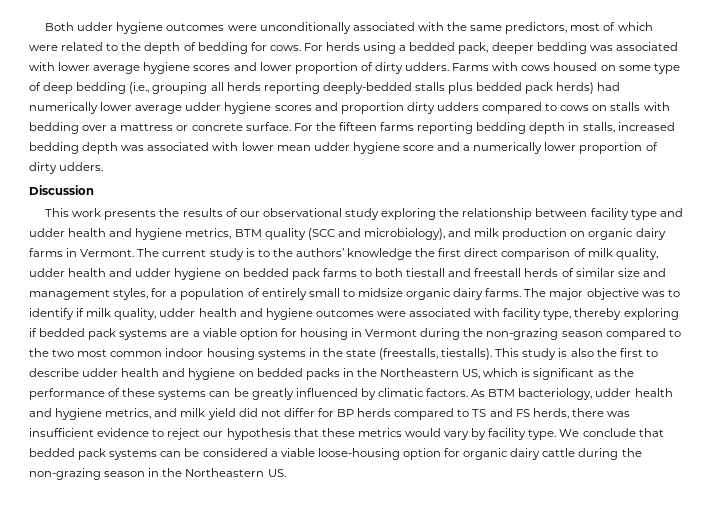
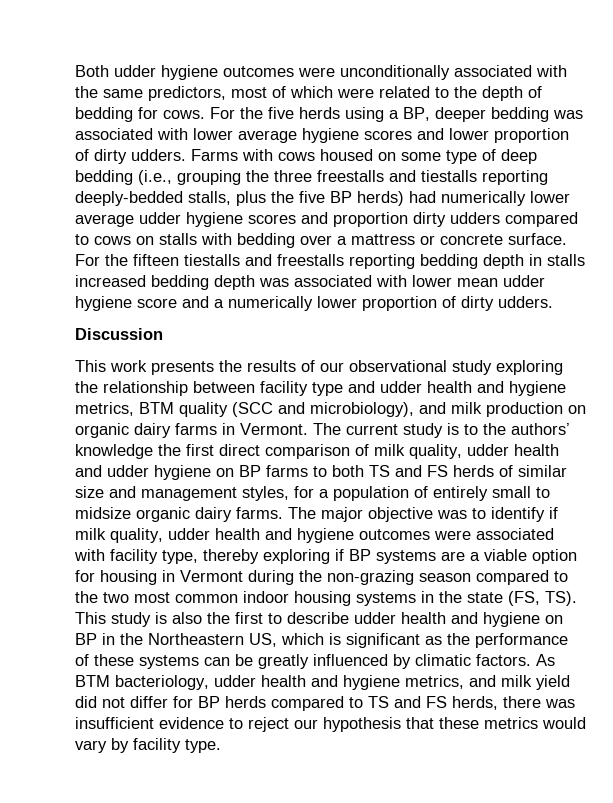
- For herds using a bedded pack, deeper bedding was associated with lower average hygiene scores and lower proportion of dirty udders.
+ For the five herds using a BP, deeper bedding was associated with lower average hygiene scores and lower proportion of dirty udders.
- Farms with cows housed on some type of deep bedding (i.e., grouping all herds reporting deeply-bedded stalls plus bedded pack herds) had numerically lower average udder hygiene scores and proportion dirty udders compared to cows on stalls with bedding over a mattress or concrete surface.
+ Farms with cows housed on some type of deep bedding (i.e., grouping the three freestalls and tiestalls reporting deeply-bedded stalls, plus the five BP herds) had numerically lower average udder hygiene scores and proportion dirty udders compared to cows on stalls with bedding over a mattress or concrete surface.
- For the fifteen farms reporting bedding depth in stalls, increased bedding depth was associated with lower mean udder hygiene score and a numerically lower proportion of dirty udders.
+ For the fifteen tiestalls and freestalls reporting bedding depth in stalls increased bedding depth was associated with lower mean udder hygiene score and a numerically lower proportion of dirty udders.
- The current study is to the authors’ knowledge the first direct comparison of milk quality, udder health and udder hygiene on bedded pack farms to both tiestall and freestall herds of similar size and management styles, for a population of entirely small to midsize organic dairy farms.
+ The current study is to the authors’ knowledge the first direct comparison of milk quality, udder health and udder hygiene on BP farms to both TS and FS herds of similar size and management styles, for a population of entirely small to midsize organic dairy farms.
- The major objective was to identify if milk quality, udder health and hygiene outcomes were associated with facility type, thereby exploring if bedded pack systems are a viable option for housing in Vermont during the non-grazing season compared to the two most common indoor housing systems in the state (freestalls, tiestalls). This study is also the first to describe udder health and hygiene on bedded packs in the Northeastern US, which is significant as the performance of these systems can be greatly influenced by climatic factors.
+ The major objective was to identify if milk quality, udder health and hygiene outcomes were associated with facility type, thereby exploring if BP systems are a viable option for housing in Vermont during the non-grazing season compared to the two most common indoor housing systems in the state (FS, TS). This study is also the first to describe udder health and hygiene on BP in the Northeastern US, which is significant as the performance of these systems can be greatly influenced by climatic factors.
- We conclude that bedded pack systems can be considered a viable loose-housing option for organic dairy cattle during the non-grazing season in the Northeastern US.

